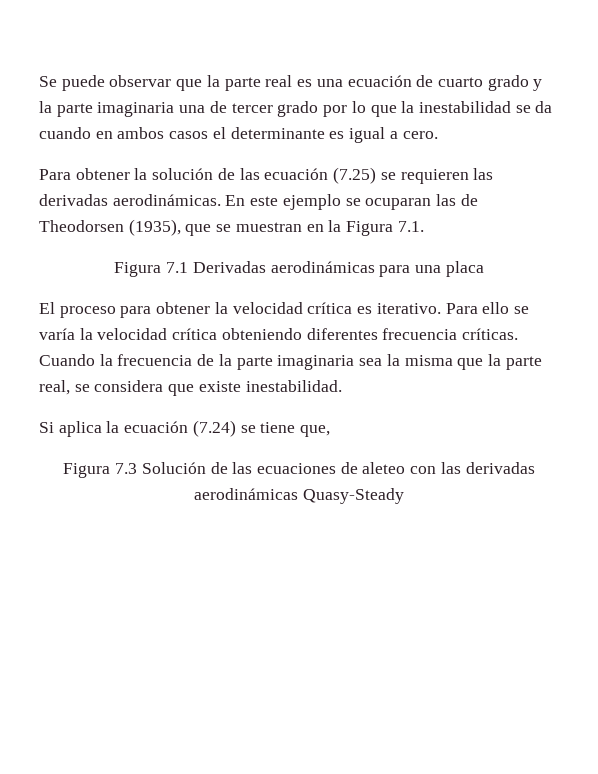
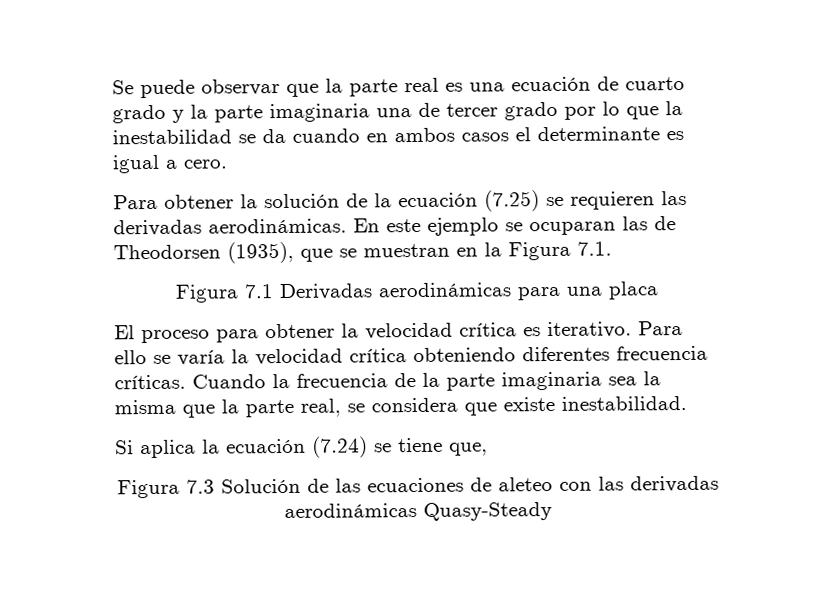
- Para obtener la solución de las ecuación (7.25) se requieren las derivadas aerodinámicas.
+ Para obtener la solución de la ecuación (7.25) se requieren las derivadas aerodinámicas.

